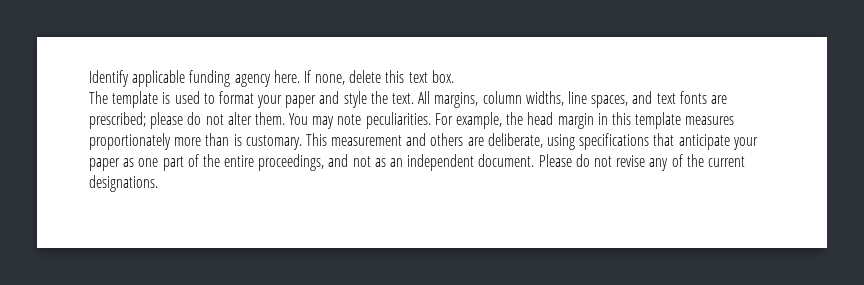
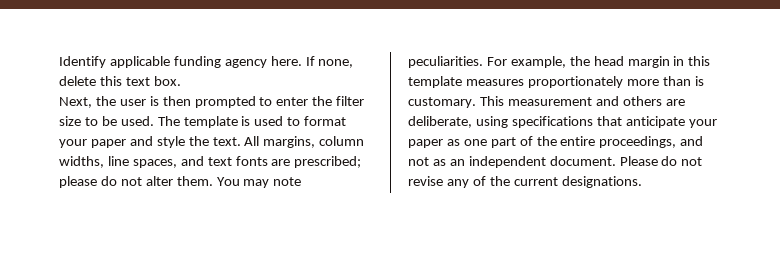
+ Next, the user is then prompted to enter the filter size to be used.

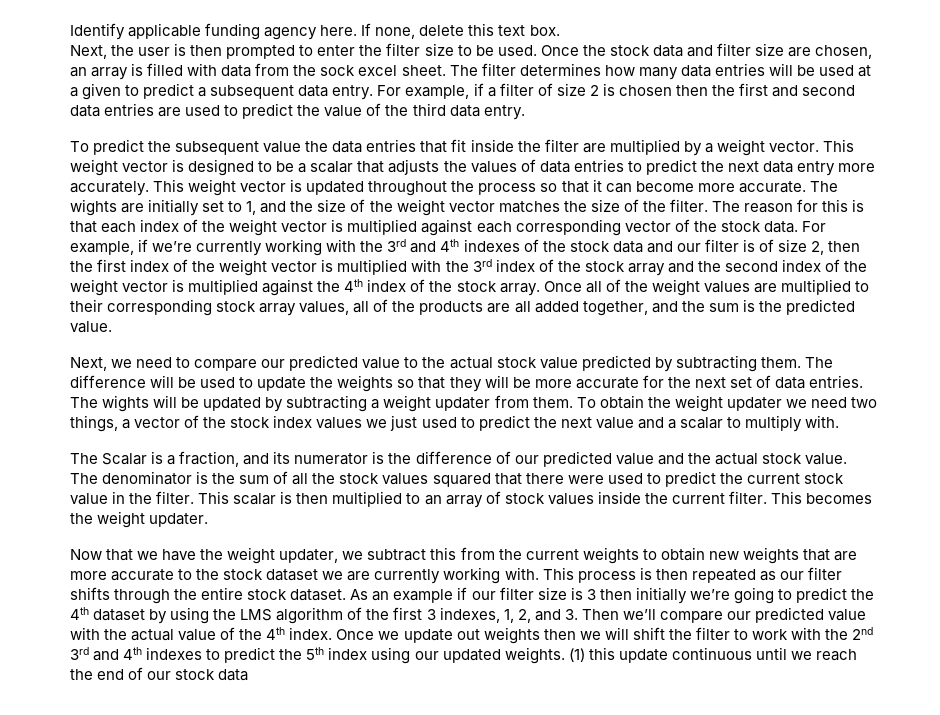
- The template is used to format your paper and style the text. All margins, column widths, line spaces, and text fonts are prescribed; please do not alter them. You may note peculiarities. For example, the head margin in this template measures proportionately more than is customary. This measurement and others are deliberate, using specifications that anticipate your paper as one part of the entire proceedings, and not as an independent document. Please do not revise any of the current designations.
+ Once the stock data and filter size are chosen, an array is filled with data from the sock excel sheet. The filter determines how many data entries will be used at a given to predict a subsequent data entry. For example, if a filter of size 2 is chosen then the first and second data entries are used to predict the value of the third data entry.
+ To predict the subsequent value the data entries that fit inside the filter are multiplied by a weight vector. This weight vector is designed to be a scalar that adjusts the values of data entries to predict the next data entry more accurately. This weight vector is updated throughout the process so that it can become more accurate. The wights are initially set to 1, and the size of the weight vector matches the size of the filter. The reason for this is that each index of the weight vector is multiplied against each corresponding vector of the stock data. For example, if we’re currently working with the 3rd and 4th indexes of the stock data and our filter is of size 2, then the first index of the weight vector is multiplied with the 3rd index of the stock array and the second index of the weight vector is multiplied against the 4th index of the stock array. Once all of the weight values are multiplied to their corresponding stock array values, all of the products are all added together, and the sum is the predicted value.
+ Next, we need to compare our predicted value to the actual stock value predicted by subtracting them. The difference will be used to update the weights so that they will be more accurate for the next set of data entries. The wights will be updated by subtracting a weight updater from them. To obtain the weight updater we need two things, a vector of the stock index values we just used to predict the next value and a scalar to multiply with.
+ The Scalar is a fraction, and its numerator is the difference of our predicted value and the actual stock value. The denominator is the sum of all the stock values squared that there were used to predict the current stock value in the filter. This scalar is then multiplied to an array of stock values inside the current filter. This becomes the weight updater.
+ Now that we have the weight updater, we subtract this from the current weights to obtain new weights that are more accurate to the stock dataset we are currently working with. This process is then repeated as our filter shifts through the entire stock dataset. As an example if our filter size is 3 then initially we’re going to predict the 4th dataset by using the LMS algorithm of the first 3 indexes, 1, 2, and 3. Then we’ll compare our predicted value with the actual value of the 4th index. Once we update out weights then we will shift the filter to work with the 2nd 3rd and 4th indexes to predict the 5th index using our updated weights. (1) this update continuous until we reach the end of our stock data

